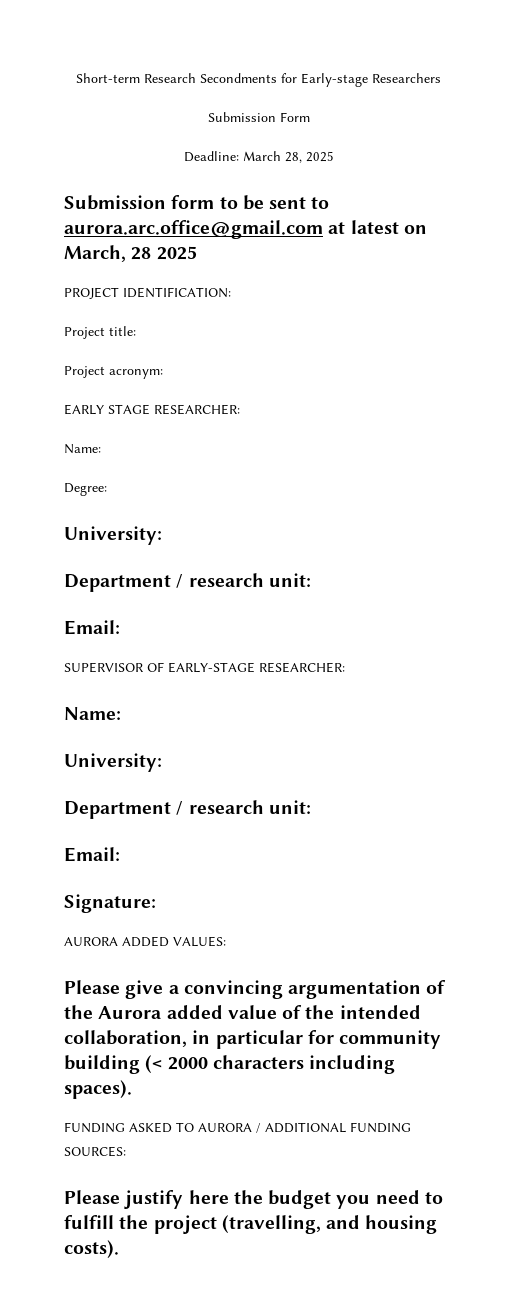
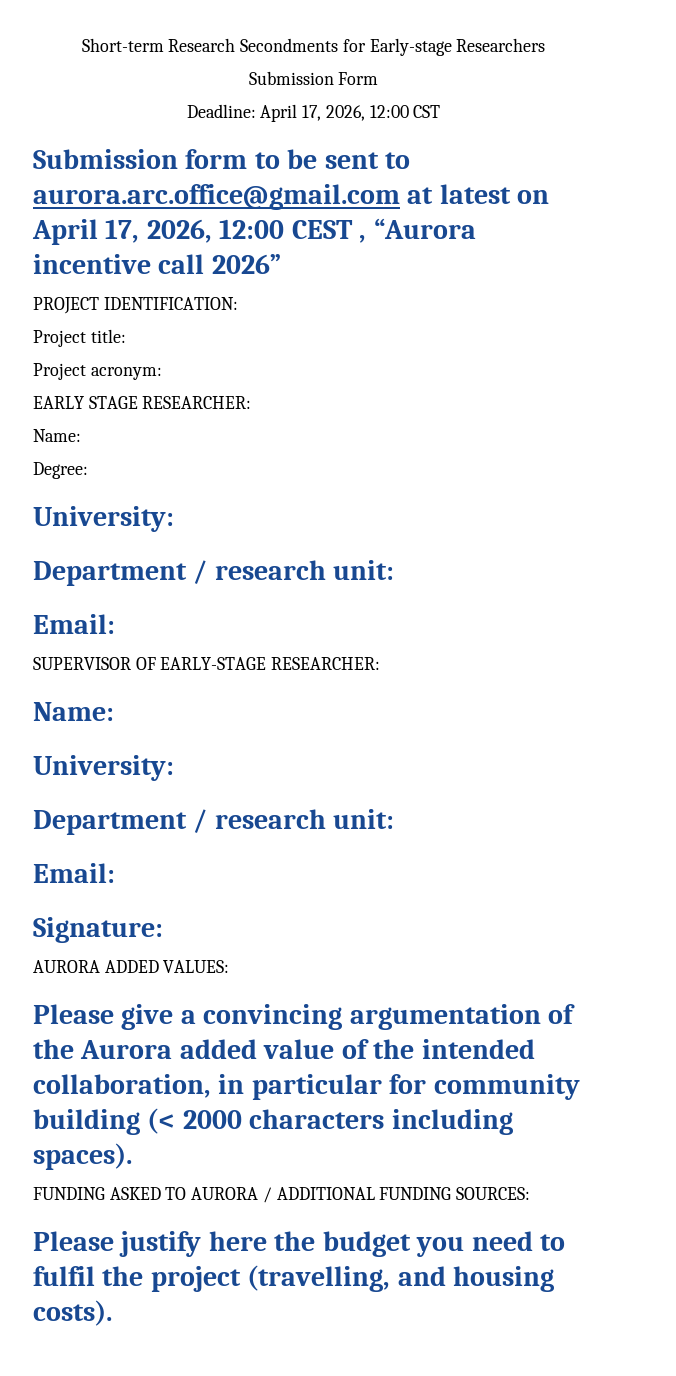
- Deadline: March 28, 2025
+ Deadline: April 17, 2026, 12:00 CST
- Submission form to be sent to aurora.arc.office@gmail.com at latest on March, 28 2025
+ Submission form to be sent to aurora.arc.office@gmail.com at latest on April 17, 2026, 12:00 CEST , “Aurora incentive call 2026”
- Please justify here the budget you need to fulfill the project (travelling, and housing costs).
+ Please justify here the budget you need to fulfil the project (travelling, and housing costs).

